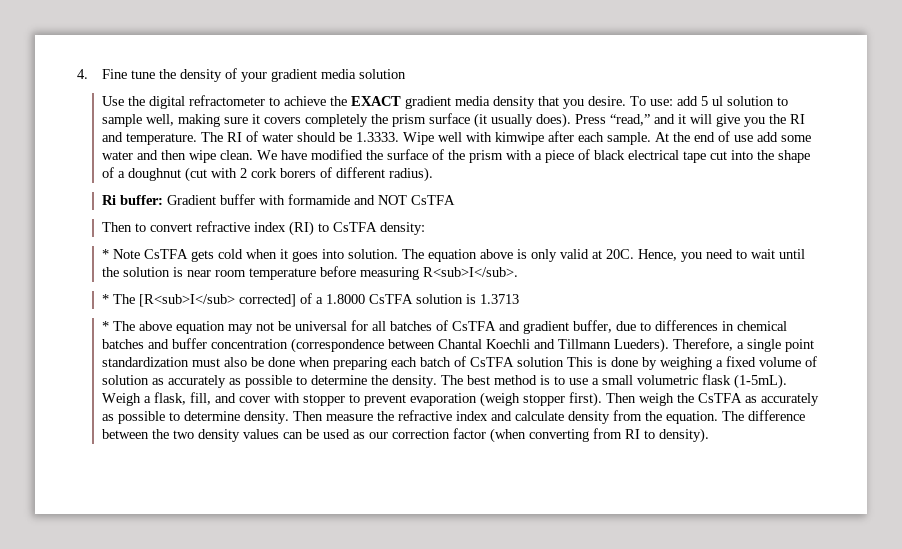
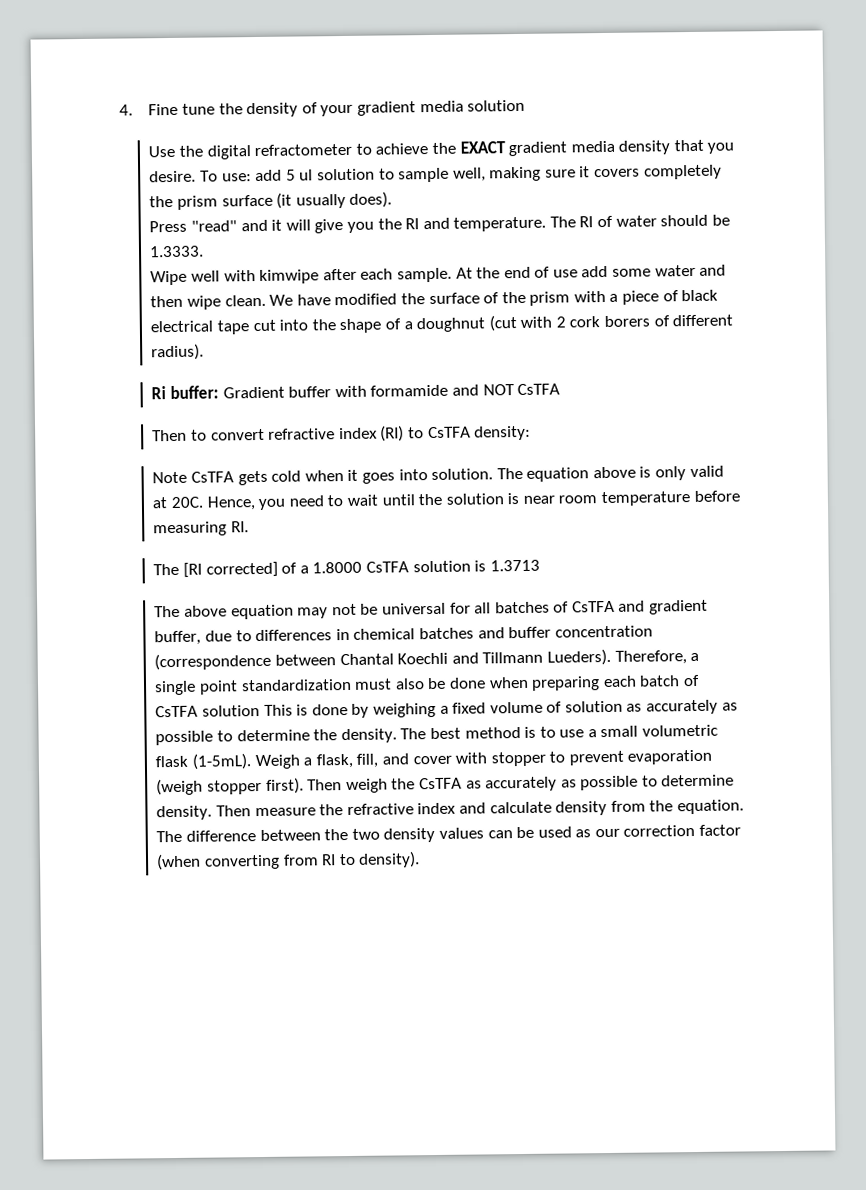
- To use: add 5 ul solution to sample well, making sure it covers completely the prism surface (it usually does). Press “read,” and it will give you the RI and temperature.
+ To use: add 5 ul solution to sample well, making sure it covers completely the prism surface (it usually does).
+ Press "read" and it will give you the RI and temperature.
- The RI of water should be 1.3333. Wipe well with kimwipe after each sample.
+ The RI of water should be 1.3333.
+ Wipe well with kimwipe after each sample.
- * Note CsTFA gets cold when it goes into solution.
+ Note CsTFA gets cold when it goes into solution.
- Hence, you need to wait until the solution is near room temperature before measuring R<sub>I</sub>.
- * The [R<sub>I</sub> corrected] of a 1.8000 CsTFA solution is 1.3713
+ Hence, you need to wait until the solution is near room temperature before measuring RI.
+ The [RI corrected] of a 1.8000 CsTFA solution is 1.3713
- * The above equation may not be universal for all batches of CsTFA and gradient buffer, due to differences in chemical batches and buffer concentration (correspondence between Chantal Koechli and Tillmann Lueders).
+ The above equation may not be universal for all batches of CsTFA and gradient buffer, due to differences in chemical batches and buffer concentration (correspondence between Chantal Koechli and Tillmann Lueders).

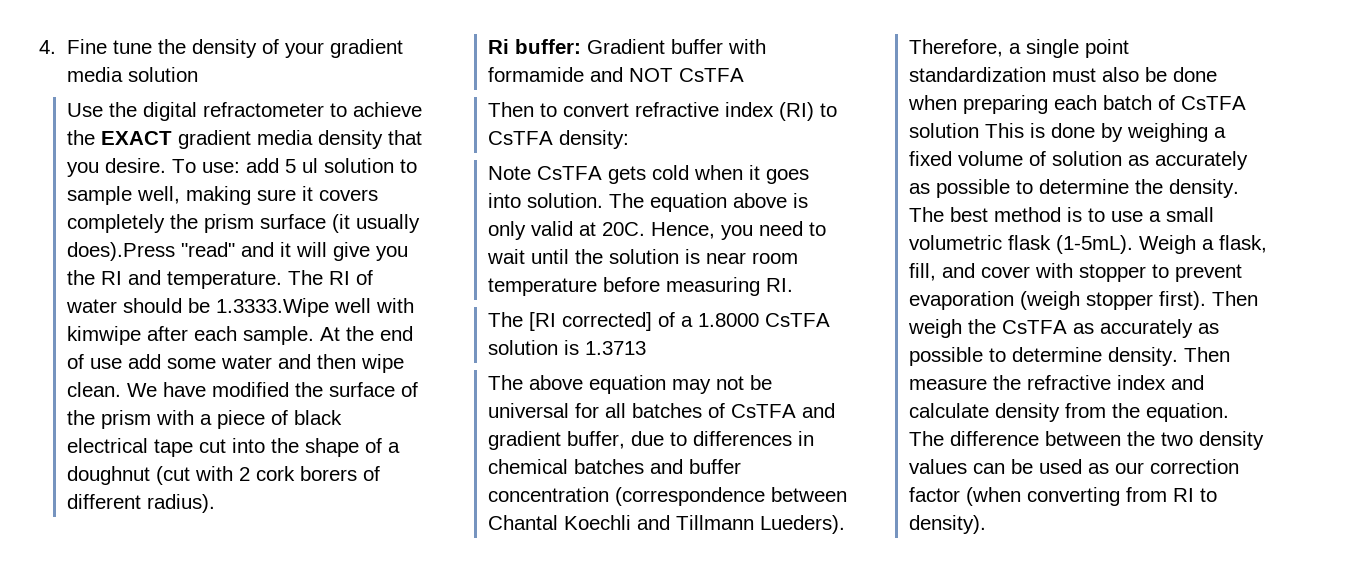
- To use: add 5 ul solution to sample well, making sure it covers completely the prism surface (it usually does).
- Press "read" and it will give you the RI and temperature.
+ To use: add 5 ul solution to sample well, making sure it covers completely the prism surface (it usually does).Press "read" and it will give you the RI and temperature.
- The RI of water should be 1.3333.
- Wipe well with kimwipe after each sample.
+ The RI of water should be 1.3333.Wipe well with kimwipe after each sample.

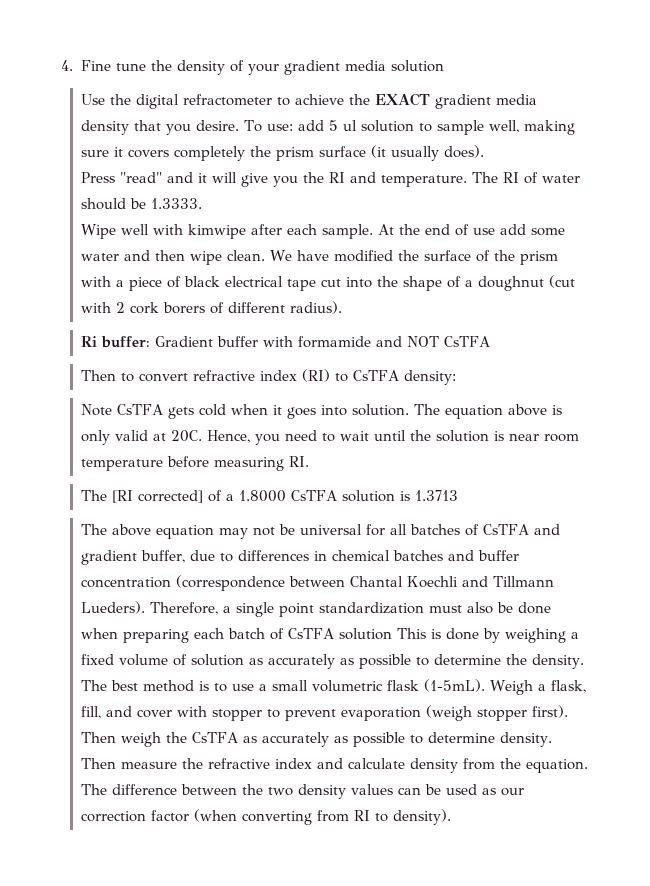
- To use: add 5 ul solution to sample well, making sure it covers completely the prism surface (it usually does).Press "read" and it will give you the RI and temperature.
+ To use: add 5 ul solution to sample well, making sure it covers completely the prism surface (it usually does).
+ Press "read" and it will give you the RI and temperature.
- The RI of water should be 1.3333.Wipe well with kimwipe after each sample.
+ The RI of water should be 1.3333.
+ Wipe well with kimwipe after each sample.

